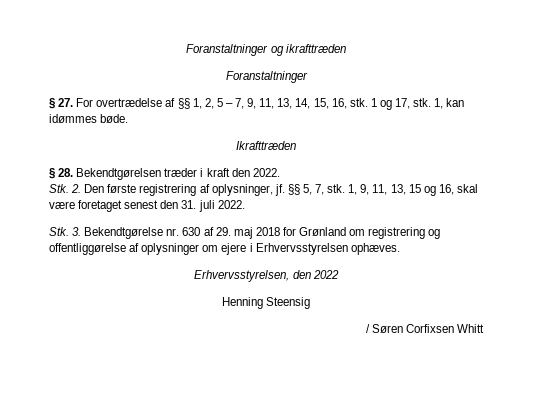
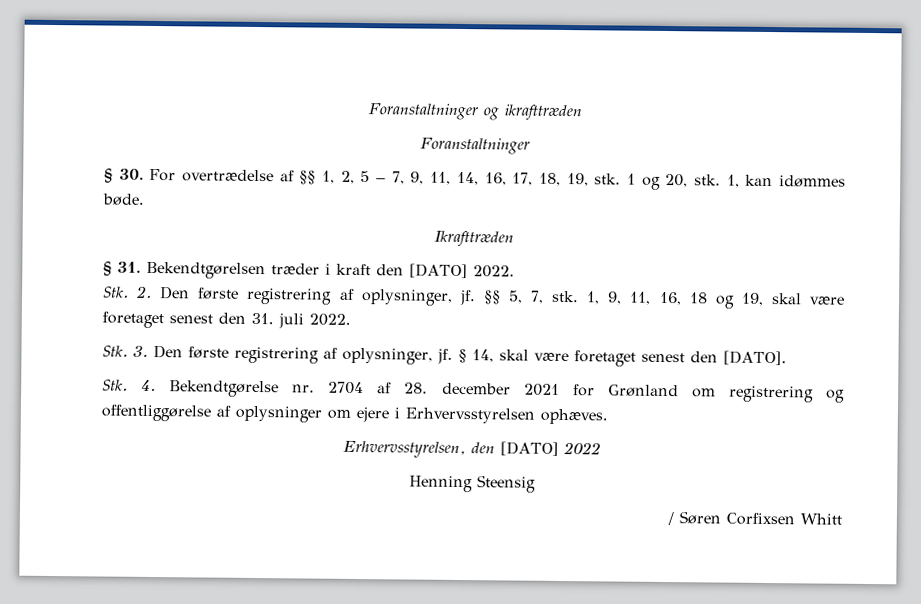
- § 27. For overtrædelse af §§ 1, 2, 5 – 7, 9, 11, 13, 14, 15, 16, stk.
+ § 30. For overtrædelse af §§ 1, 2, 5 – 7, 9, 11, 14, 16, 17, 18, 19, stk.
- 1 og 17, stk.
+ 1 og 20, stk.
- § 28. Bekendtgørelsen træder i kraft den 2022.
+ § 31. Bekendtgørelsen træder i kraft den [DATO] 2022.
- 1, 9, 11, 13, 15 og 16, skal være foretaget senest den 31. juli 2022.
+ 1, 9, 11, 16, 18 og 19, skal være foretaget senest den 31. juli 2022.
- Stk. 3. Bekendtgørelse nr. 630 af 29. maj 2018 for Grønland om registrering og offentliggørelse af oplysninger om ejere i Erhvervsstyrelsen ophæves.
+ Stk. 3. Den første registrering af oplysninger, jf. § 14, skal være foretaget senest den [DATO].
+ Stk. 4. Bekendtgørelse nr. 2704 af 28. december 2021 for Grønland om registrering og offentliggørelse af oplysninger om ejere i Erhvervsstyrelsen ophæves.
- Erhvervsstyrelsen, den 2022
+ Erhvervsstyrelsen, den [DATO] 2022

